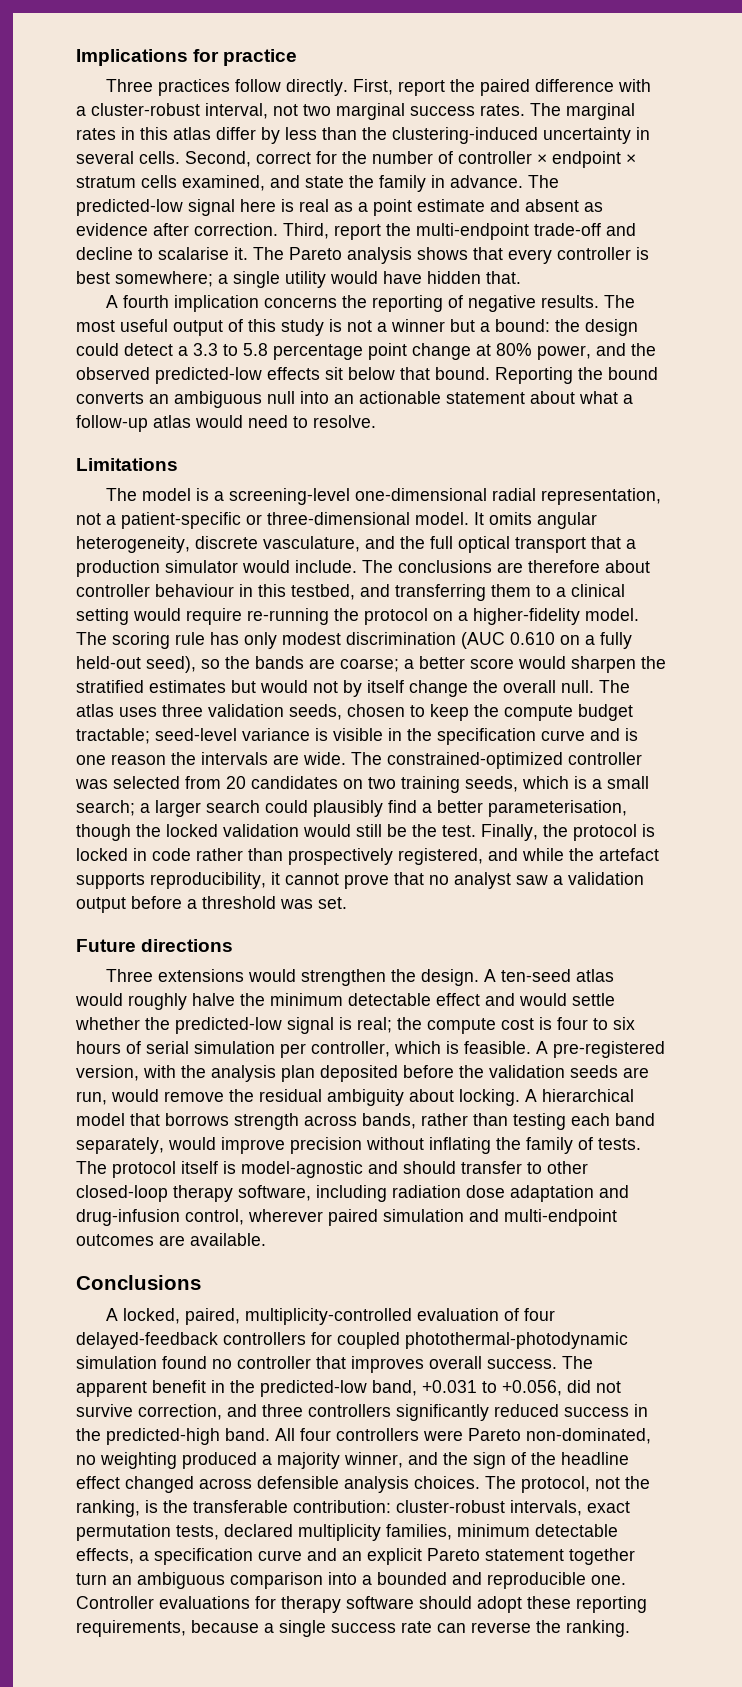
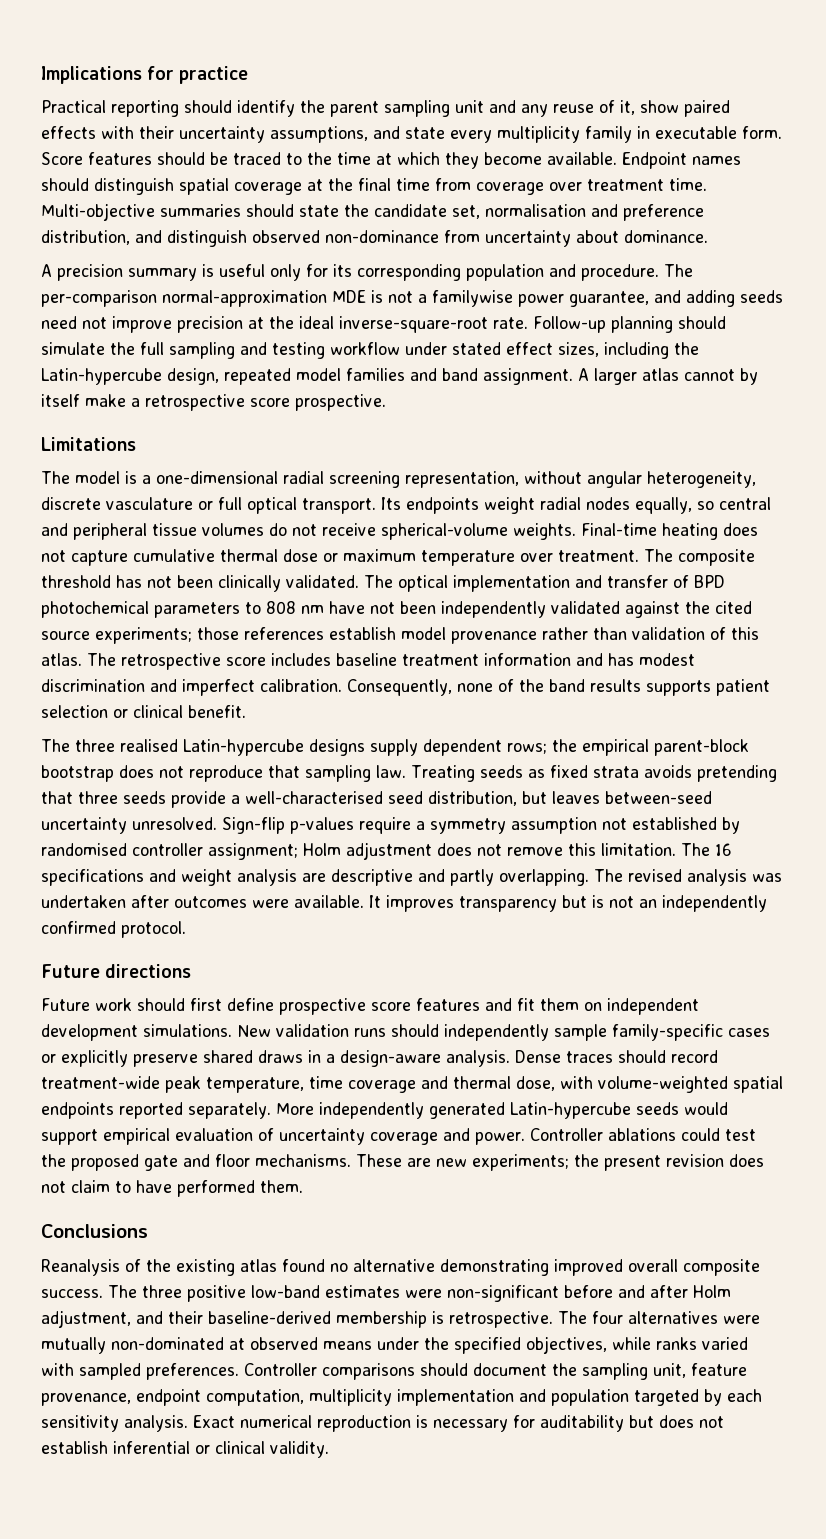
- Three practices follow directly. First, report the paired difference with a cluster-robust interval, not two marginal success rates. The marginal rates in this atlas differ by less than the clustering-induced uncertainty in several cells. Second, correct for the number of controller × endpoint × stratum cells examined, and state the family in advance. The predicted-low signal here is real as a point estimate and absent as evidence after correction. Third, report the multi-endpoint trade-off and decline to scalarise it. The Pareto analysis shows that every controller is best somewhere; a single utility would have hidden that.
- A fourth implication concerns the reporting of negative results. The most useful output of this study is not a winner but a bound: the design could detect a 3.3 to 5.8 percentage point change at 80% power, and the observed predicted-low effects sit below that bound. Reporting the bound converts an ambiguous null into an actionable statement about what a follow-up atlas would need to resolve.
+ Practical reporting should identify the parent sampling unit and any reuse of it, show paired effects with their uncertainty assumptions, and state every multiplicity family in executable form. Score features should be traced to the time at which they become available. Endpoint names should distinguish spatial coverage at the final time from coverage over treatment time. Multi-objective summaries should state the candidate set, normalisation and preference distribution, and distinguish observed non-dominance from uncertainty about dominance.
+ A precision summary is useful only for its corresponding population and procedure. The per-comparison normal-approximation MDE is not a familywise power guarantee, and adding seeds need not improve precision at the ideal inverse-square-root rate. Follow-up planning should simulate the full sampling and testing workflow under stated effect sizes, including the Latin-hypercube design, repeated model families and band assignment. A larger atlas cannot by itself make a retrospective score prospective.
- The model is a screening-level one-dimensional radial representation, not a patient-specific or three-dimensional model. It omits angular heterogeneity, discrete vasculature, and the full optical transport that a production simulator would include. The conclusions are therefore about controller behaviour in this testbed, and transferring them to a clinical setting would require re-running the protocol on a higher-fidelity model. The scoring rule has only modest discrimination (AUC 0.610 on a fully held-out seed), so the bands are coarse; a better score would sharpen the stratified estimates but would not by itself change the overall null. The atlas uses three validation seeds, chosen to keep the compute budget tractable; seed-level variance is visible in the specification curve and is one reason the intervals are wide. The constrained-optimized controller was selected from 20 candidates on two training seeds, which is a small search; a larger search could plausibly find a better parameterisation, though the locked validation would still be the test. Finally, the protocol is locked in code rather than prospectively registered, and while the artefact supports reproducibility, it cannot prove that no analyst saw a validation output before a threshold was set.
+ The model is a one-dimensional radial screening representation, without angular heterogeneity, discrete vasculature or full optical transport. Its endpoints weight radial nodes equally, so central and peripheral tissue volumes do not receive spherical-volume weights. Final-time heating does not capture cumulative thermal dose or maximum temperature over treatment. The composite threshold has not been clinically validated. The optical implementation and transfer of BPD photochemical parameters to 808 nm have not been independently validated against the cited source experiments; those references establish model provenance rather than validation of this atlas. The retrospective score includes baseline treatment information and has modest discrimination and imperfect calibration. Consequently, none of the band results supports patient selection or clinical benefit.
+ The three realised Latin-hypercube designs supply dependent rows; the empirical parent-block bootstrap does not reproduce that sampling law. Treating seeds as fixed strata avoids pretending that three seeds provide a well-characterised seed distribution, but leaves between-seed uncertainty unresolved. Sign-flip p-values require a symmetry assumption not established by randomised controller assignment; Holm adjustment does not remove this limitation. The 16 specifications and weight analysis are descriptive and partly overlapping. The revised analysis was undertaken after outcomes were available. It improves transparency but is not an independently confirmed protocol.
  Future directions
- Three extensions would strengthen the design. A ten-seed atlas would roughly halve the minimum detectable effect and would settle whether the predicted-low signal is real; the compute cost is four to six hours of serial simulation per controller, which is feasible. A pre-registered version, with the analysis plan deposited before the validation seeds are run, would remove the residual ambiguity about locking. A hierarchical model that borrows strength across bands, rather than testing each band separately, would improve precision without inflating the family of tests. The protocol itself is model-agnostic and should transfer to other closed-loop therapy software, including radiation dose adaptation and drug-infusion control, wherever paired simulation and multi-endpoint outcomes are available.
+ Future work should first define prospective score features and fit them on independent development simulations. New validation runs should independently sample family-specific cases or explicitly preserve shared draws in a design-aware analysis. Dense traces should record treatment-wide peak temperature, time coverage and thermal dose, with volume-weighted spatial endpoints reported separately. More independently generated Latin-hypercube seeds would support empirical evaluation of uncertainty coverage and power. Controller ablations could test the proposed gate and floor mechanisms. These are new experiments; the present revision does not claim to have performed them.
  Conclusions
- A locked, paired, multiplicity-controlled evaluation of four delayed-feedback controllers for coupled photothermal-photodynamic simulation found no controller that improves overall success. The apparent benefit in the predicted-low band, +0.031 to +0.056, did not survive correction, and three controllers significantly reduced success in the predicted-high band. All four controllers were Pareto non-dominated, no weighting produced a majority winner, and the sign of the headline effect changed across defensible analysis choices. The protocol, not the ranking, is the transferable contribution: cluster-robust intervals, exact permutation tests, declared multiplicity families, minimum detectable effects, a specification curve and an explicit Pareto statement together turn an ambiguous comparison into a bounded and reproducible one. Controller evaluations for therapy software should adopt these reporting requirements, because a single success rate can reverse the ranking.
+ Reanalysis of the existing atlas found no alternative demonstrating improved overall composite success. The three positive low-band estimates were non-significant before and after Holm adjustment, and their baseline-derived membership is retrospective. The four alternatives were mutually non-dominated at observed means under the specified objectives, while ranks varied with sampled preferences. Controller comparisons should document the sampling unit, feature provenance, endpoint computation, multiplicity implementation and population targeted by each sensitivity analysis. Exact numerical reproduction is necessary for auditability but does not establish inferential or clinical validity.

